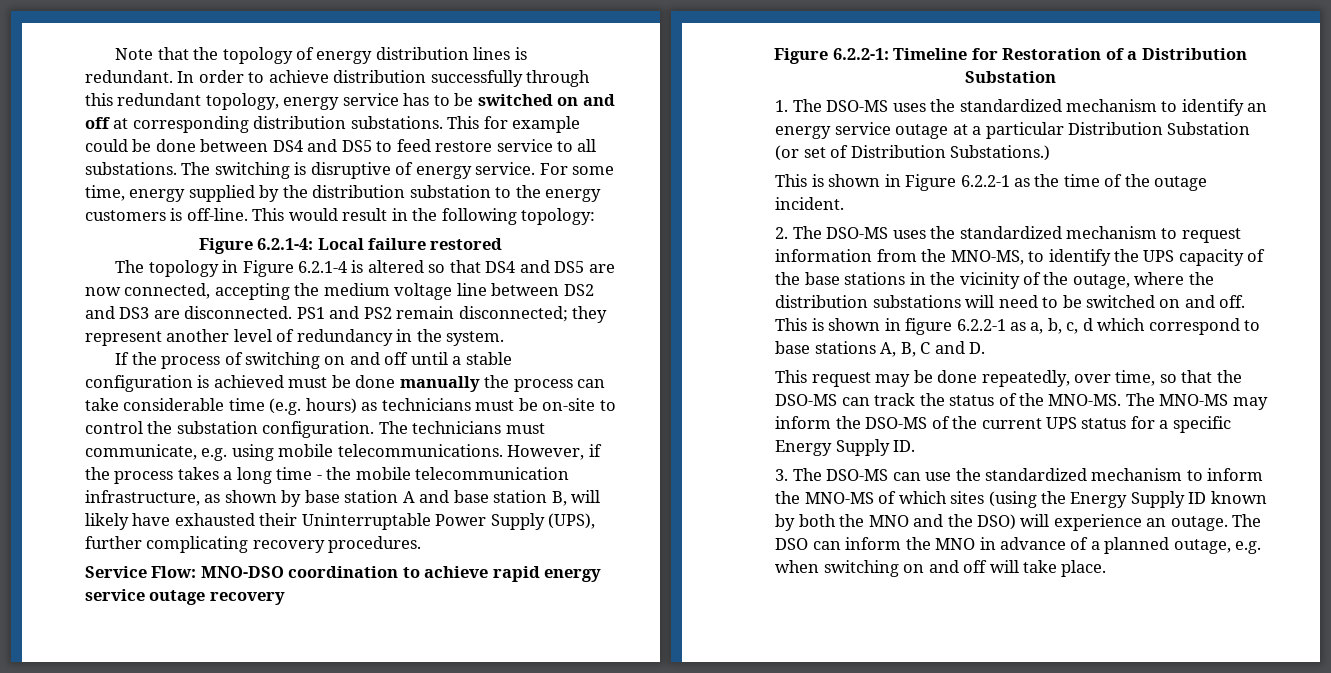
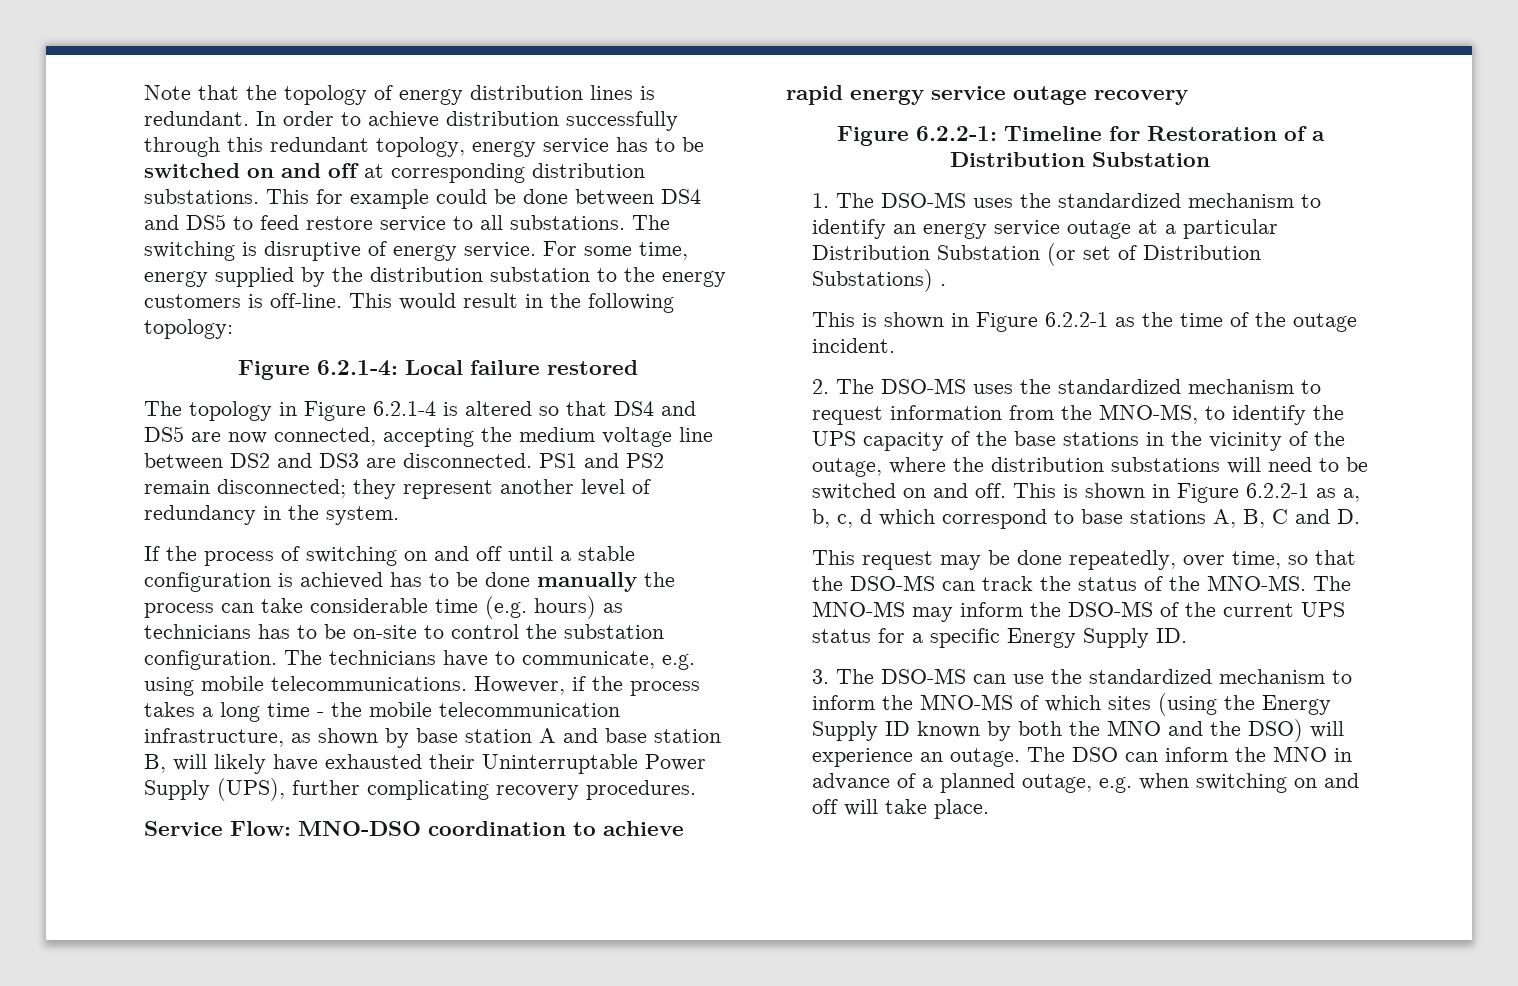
- If the process of switching on and off until a stable configuration is achieved must be done manually the process can take considerable time (e.g. hours) as technicians must be on-site to control the substation configuration.
+ If the process of switching on and off until a stable configuration is achieved has to be done manually the process can take considerable time (e.g. hours) as technicians has to be on-site to control the substation configuration.
- The technicians must communicate, e.g. using mobile telecommunications.
+ The technicians have to communicate, e.g. using mobile telecommunications.
- 1. The DSO-MS uses the standardized mechanism to identify an energy service outage at a particular Distribution Substation (or set of Distribution Substations.)
+ 1. The DSO-MS uses the standardized mechanism to identify an energy service outage at a particular Distribution Substation (or set of Distribution Substations) .
- This is shown in figure 6.2.2-1 as a, b, c, d which correspond to base stations A, B, C and D.
+ This is shown in Figure 6.2.2-1 as a, b, c, d which correspond to base stations A, B, C and D.

